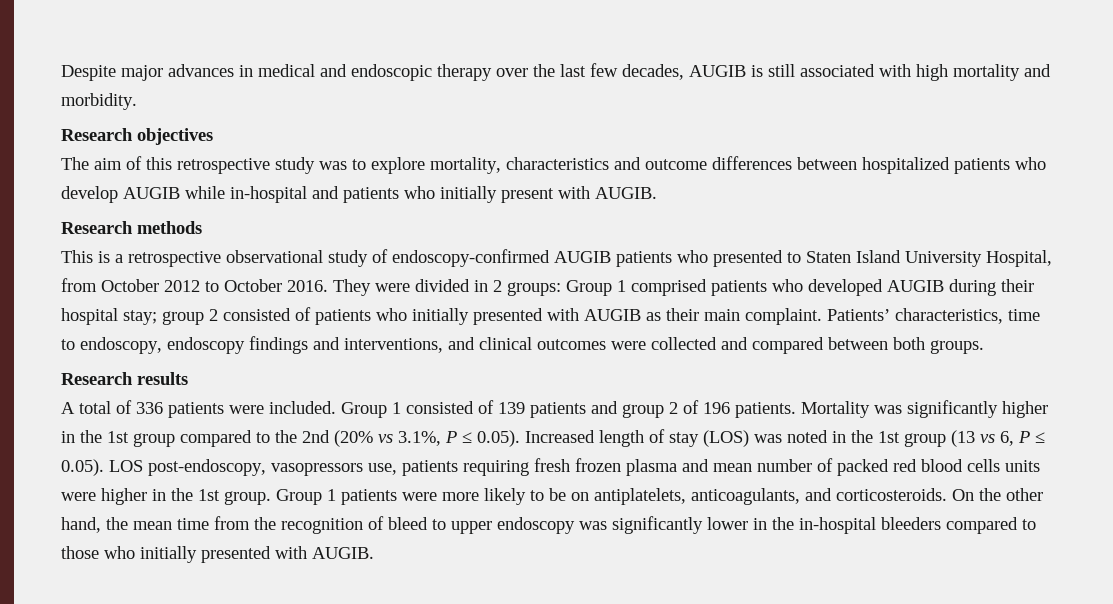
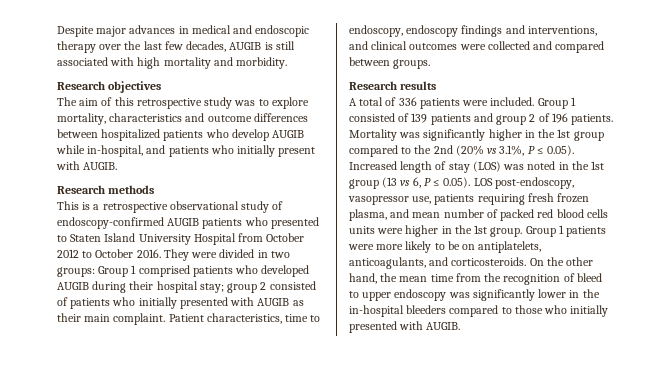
- The aim of this retrospective study was to explore mortality, characteristics and outcome differences between hospitalized patients who develop AUGIB while in-hospital and patients who initially present with AUGIB.
+ The aim of this retrospective study was to explore mortality, characteristics and outcome differences between hospitalized patients who develop AUGIB while in-hospital, and patients who initially present with AUGIB.
- This is a retrospective observational study of endoscopy-confirmed AUGIB patients who presented to Staten Island University Hospital, from October 2012 to October 2016.
+ This is a retrospective observational study of endoscopy-confirmed AUGIB patients who presented to Staten Island University Hospital from October 2012 to October 2016.
- They were divided in 2 groups: Group 1 comprised patients who developed AUGIB during their hospital stay; group 2 consisted of patients who initially presented with AUGIB as their main complaint.
+ They were divided in two groups: Group 1 comprised patients who developed AUGIB during their hospital stay; group 2 consisted of patients who initially presented with AUGIB as their main complaint.
- Patients’ characteristics, time to endoscopy, endoscopy findings and interventions, and clinical outcomes were collected and compared between both groups.
+ Patient characteristics, time to endoscopy, endoscopy findings and interventions, and clinical outcomes were collected and compared between groups.
- Mortality was significantly higher in the 1st group compared to the 2nd (20% vs 3.1%, P ≤ 0.05). Increased length of stay (LOS) was noted in the 1st group (13 vs 6, P ≤ 0.05). LOS post-endoscopy, vasopressors use, patients requiring fresh frozen plasma and mean number of packed red blood cells units were higher in the 1st group.
+ Mortality was significantly higher in the 1st group compared to the 2nd (20% vs 3.1%, P ≤ 0.05). Increased length of stay (LOS) was noted in the 1st group (13 vs 6, P ≤ 0.05). LOS post-endoscopy, vasopressor use, patients requiring fresh frozen plasma, and mean number of packed red blood cells units were higher in the 1st group.

